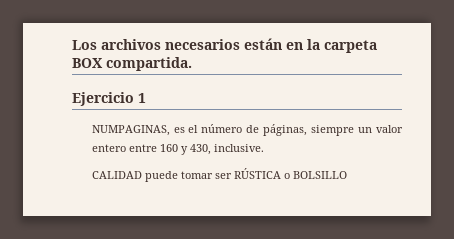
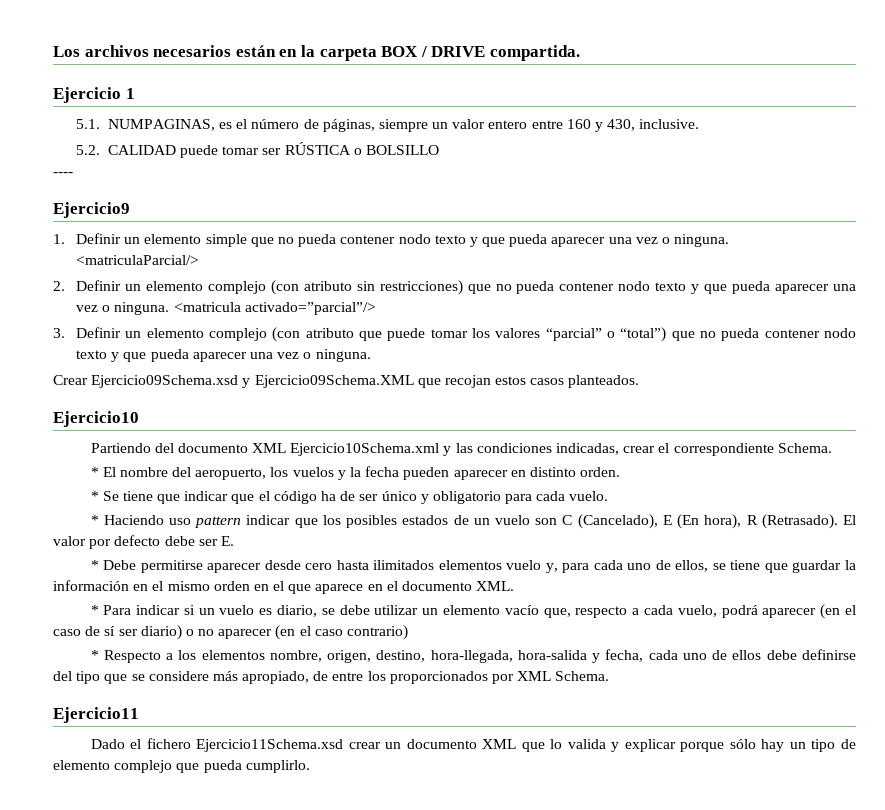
- Los archivos necesarios están en la carpeta BOX compartida.
+ Los archivos necesarios están en la carpeta BOX / DRIVE compartida.
- NUMPAGINAS, es el número de páginas, siempre un valor entero entre 160 y 430, inclusive.
+ 5.1. NUMPAGINAS, es el número de páginas, siempre un valor entero entre 160 y 430, inclusive.
- CALIDAD puede tomar ser RÚSTICA o BOLSILLO
+ 5.2. CALIDAD puede tomar ser RÚSTICA o BOLSILLO
+ ----
+ Ejercicio9
+ 1. Definir un elemento simple que no pueda contener nodo texto y que pueda aparecer una vez o ninguna. <matriculaParcial/>
+ 2. Definir un elemento complejo (con atributo sin restricciones) que no pueda contener nodo texto y que pueda aparecer una vez o ninguna. <matricula activado=”parcial”/>
+ 3. Definir un elemento complejo (con atributo que puede tomar los valores “parcial” o “total”) que no pueda contener nodo texto y que pueda aparecer una vez o ninguna.
+ Crear Ejercicio09Schema.xsd y Ejercicio09Schema.XML que recojan estos casos planteados.
+ Ejercicio10
+ Partiendo del documento XML Ejercicio10Schema.xml y las condiciones indicadas, crear el correspondiente Schema.
+ * El nombre del aeropuerto, los vuelos y la fecha pueden aparecer en distinto orden.
+ * Se tiene que indicar que el código ha de ser único y obligatorio para cada vuelo.
+ * Haciendo uso pattern indicar que los posibles estados de un vuelo son C (Cancelado), E (En hora), R (Retrasado). El valor por defecto debe ser E.
+ * Debe permitirse aparecer desde cero hasta ilimitados elementos vuelo y, para cada uno de ellos, se tiene que guardar la información en el mismo orden en el que aparece en el documento XML.
+ * Para indicar si un vuelo es diario, se debe utilizar un elemento vacío que, respecto a cada vuelo, podrá aparecer (en el caso de sí ser diario) o no aparecer (en el caso contrario)
+ * Respecto a los elementos nombre, origen, destino, hora-llegada, hora-salida y fecha, cada uno de ellos debe definirse del tipo que se considere más apropiado, de entre los proporcionados por XML Schema.
+ Ejercicio11
+ Dado el fichero Ejercicio11Schema.xsd crear un documento XML que lo valida y explicar porque sólo hay un tipo de elemento complejo que pueda cumplirlo.

